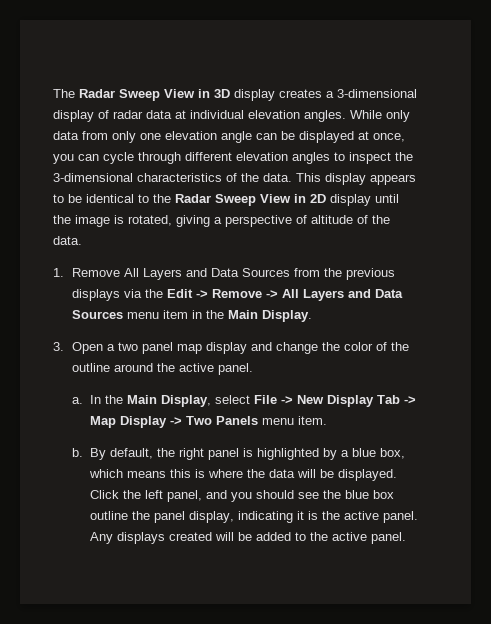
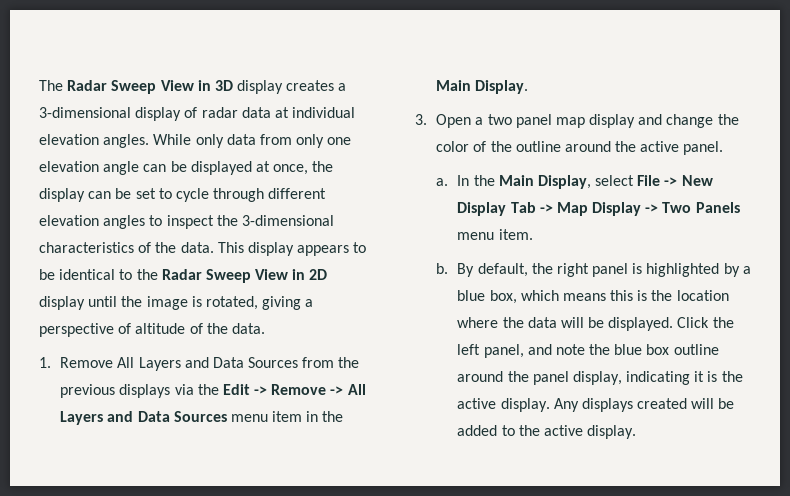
- While only data from only one elevation angle can be displayed at once, you can cycle through different elevation angles to inspect the 3-dimensional characteristics of the data.
+ While only data from only one elevation angle can be displayed at once, the display can be set to cycle through different elevation angles to inspect the 3-dimensional characteristics of the data.
- By default, the right panel is highlighted by a blue box, which means this is where the data will be displayed.
+ By default, the right panel is highlighted by a blue box, which means this is the location where the data will be displayed.
- Click the left panel, and you should see the blue box outline the panel display, indicating it is the active panel.
+ Click the left panel, and note the blue box outline around the panel display, indicating it is the active display.
- Any displays created will be added to the active panel.
+ Any displays created will be added to the active display.

